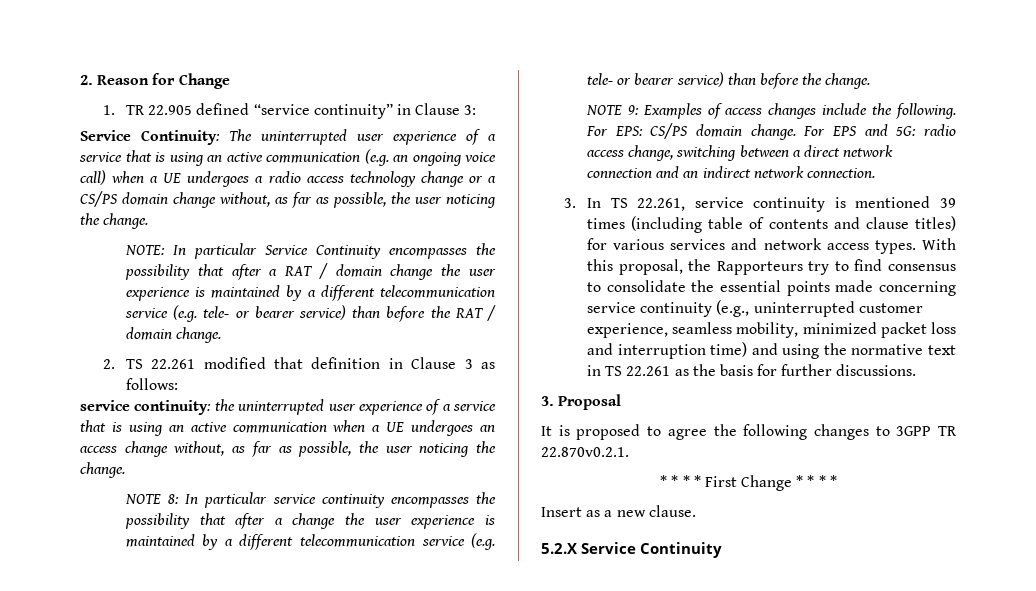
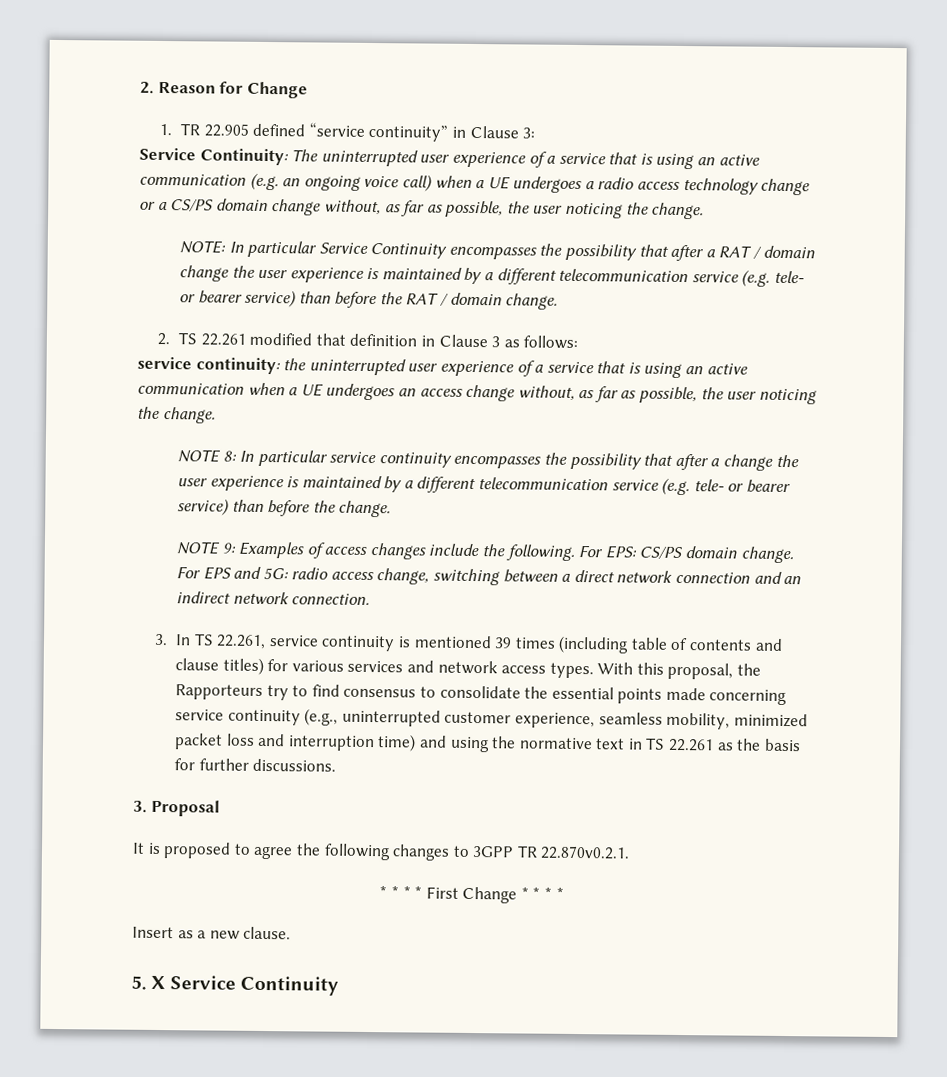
- 5.2.X Service Continuity
+ 5. X Service Continuity

